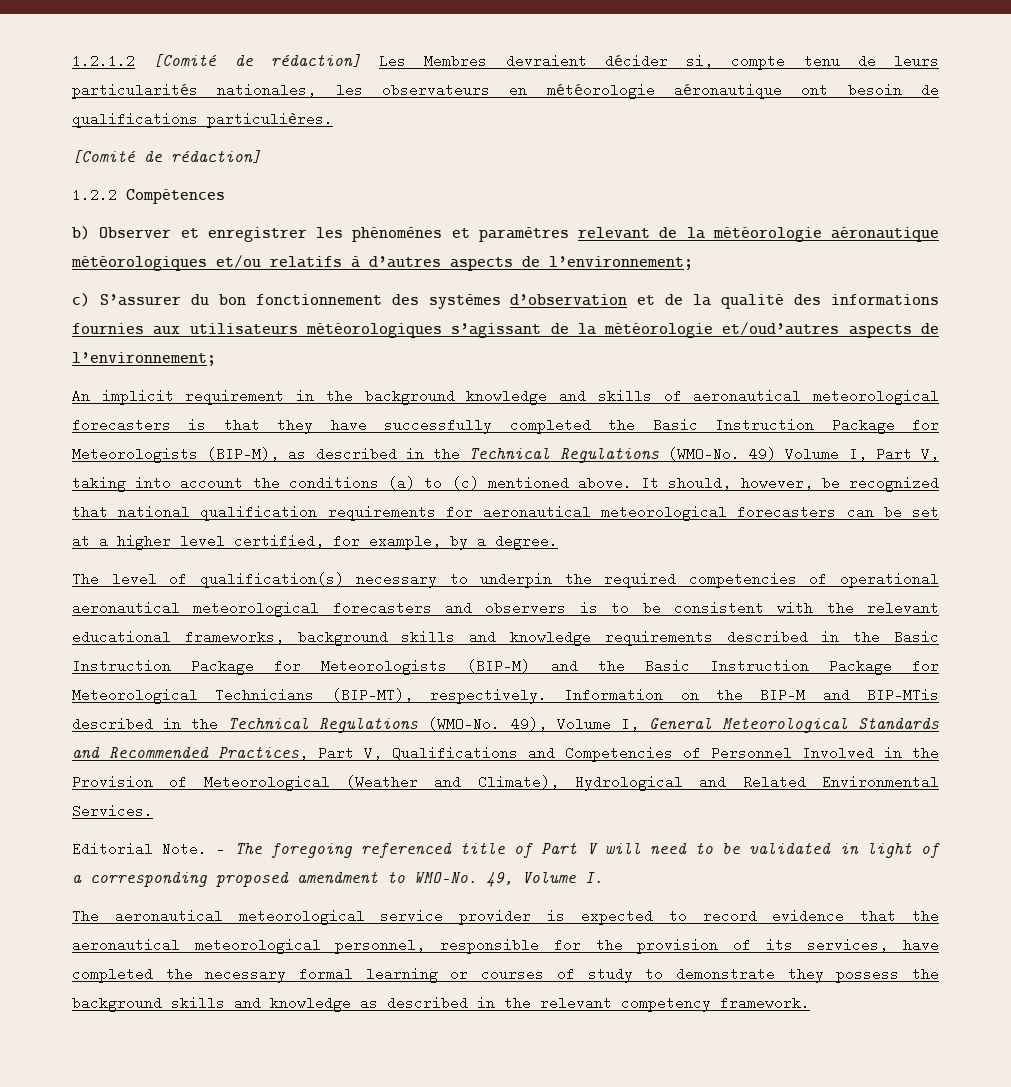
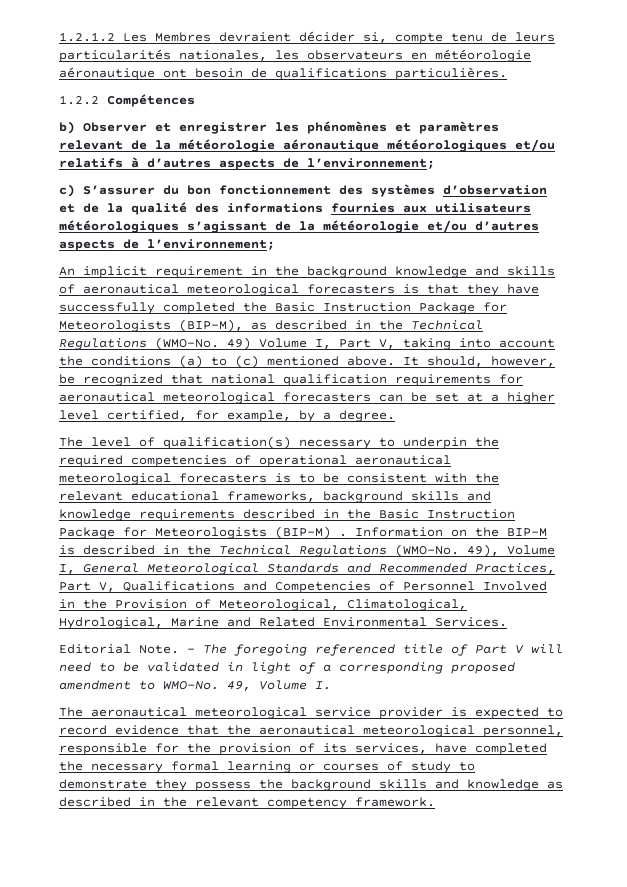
- 1.2.1.2 [Comité de rédaction] Les Membres devraient décider si, compte tenu de leurs particularités nationales, les observateurs en météorologie aéronautique ont besoin de qualifications particulières.
- [Comité de rédaction]
+ 1.2.1.2 Les Membres devraient décider si, compte tenu de leurs particularités nationales, les observateurs en météorologie aéronautique ont besoin de qualifications particulières.
- c) S’assurer du bon fonctionnement des systèmes d’observation et de la qualité des informations fournies aux utilisateurs météorologiques s’agissant de la météorologie et/oud’autres aspects de l’environnement;
+ c) S’assurer du bon fonctionnement des systèmes d’observation et de la qualité des informations fournies aux utilisateurs météorologiques s’agissant de la météorologie et/ou d’autres aspects de l’environnement;
- The level of qualification(s) necessary to underpin the required competencies of operational aeronautical meteorological forecasters and observers is to be consistent with the relevant educational frameworks, background skills and knowledge requirements described in the Basic Instruction Package for Meteorologists (BIP-M) and the Basic Instruction Package for Meteorological Technicians (BIP-MT), respectively.
+ The level of qualification(s) necessary to underpin the required competencies of operational aeronautical meteorological forecasters is to be consistent with the relevant educational frameworks, background skills and knowledge requirements described in the Basic Instruction Package for Meteorologists (BIP-M) .
- Information on the BIP-M and BIP-MTis described in the Technical Regulations (WMO-No.
+ Information on the BIP-M is described in the Technical Regulations (WMO-No.
- 49), Volume I, General Meteorological Standards and Recommended Practices, Part V, Qualifications and Competencies of Personnel Involved in the Provision of Meteorological (Weather and Climate), Hydrological and Related Environmental Services.
+ 49), Volume I, General Meteorological Standards and Recommended Practices, Part V, Qualifications and Competencies of Personnel Involved in the Provision of Meteorological, Climatological, Hydrological, Marine and Related Environmental Services.

